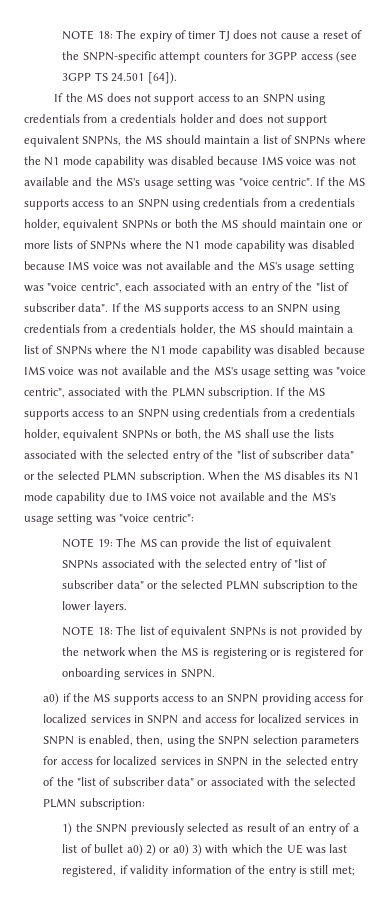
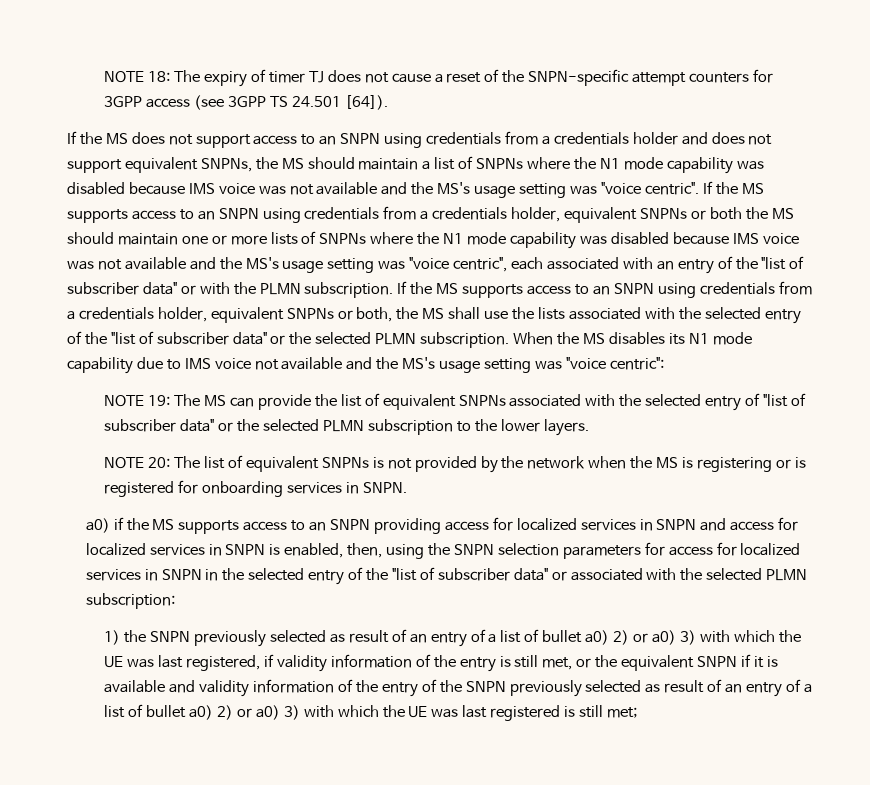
- If the MS supports access to an SNPN using credentials from a credentials holder, equivalent SNPNs or both the MS should maintain one or more lists of SNPNs where the N1 mode capability was disabled because IMS voice was not available and the MS's usage setting was "voice centric", each associated with an entry of the "list of subscriber data". If the MS supports access to an SNPN using credentials from a credentials holder, the MS should maintain a list of SNPNs where the N1 mode capability was disabled because IMS voice was not available and the MS's usage setting was "voice centric", associated with the PLMN subscription.
+ If the MS supports access to an SNPN using credentials from a credentials holder, equivalent SNPNs or both the MS should maintain one or more lists of SNPNs where the N1 mode capability was disabled because IMS voice was not available and the MS's usage setting was "voice centric", each associated with an entry of the "list of subscriber data" or with the PLMN subscription.
- NOTE 18: The list of equivalent SNPNs is not provided by the network when the MS is registering or is registered for onboarding services in SNPN.
+ NOTE 20: The list of equivalent SNPNs is not provided by the network when the MS is registering or is registered for onboarding services in SNPN.
- 1) the SNPN previously selected as result of an entry of a list of bullet a0) 2) or a0) 3) with which the UE was last registered, if validity information of the entry is still met;
+ 1) the SNPN previously selected as result of an entry of a list of bullet a0) 2) or a0) 3) with which the UE was last registered, if validity information of the entry is still met, or the equivalent SNPN if it is available and validity information of the entry of the SNPN previously selected as result of an entry of a list of bullet a0) 2) or a0) 3) with which the UE was last registered is still met;

